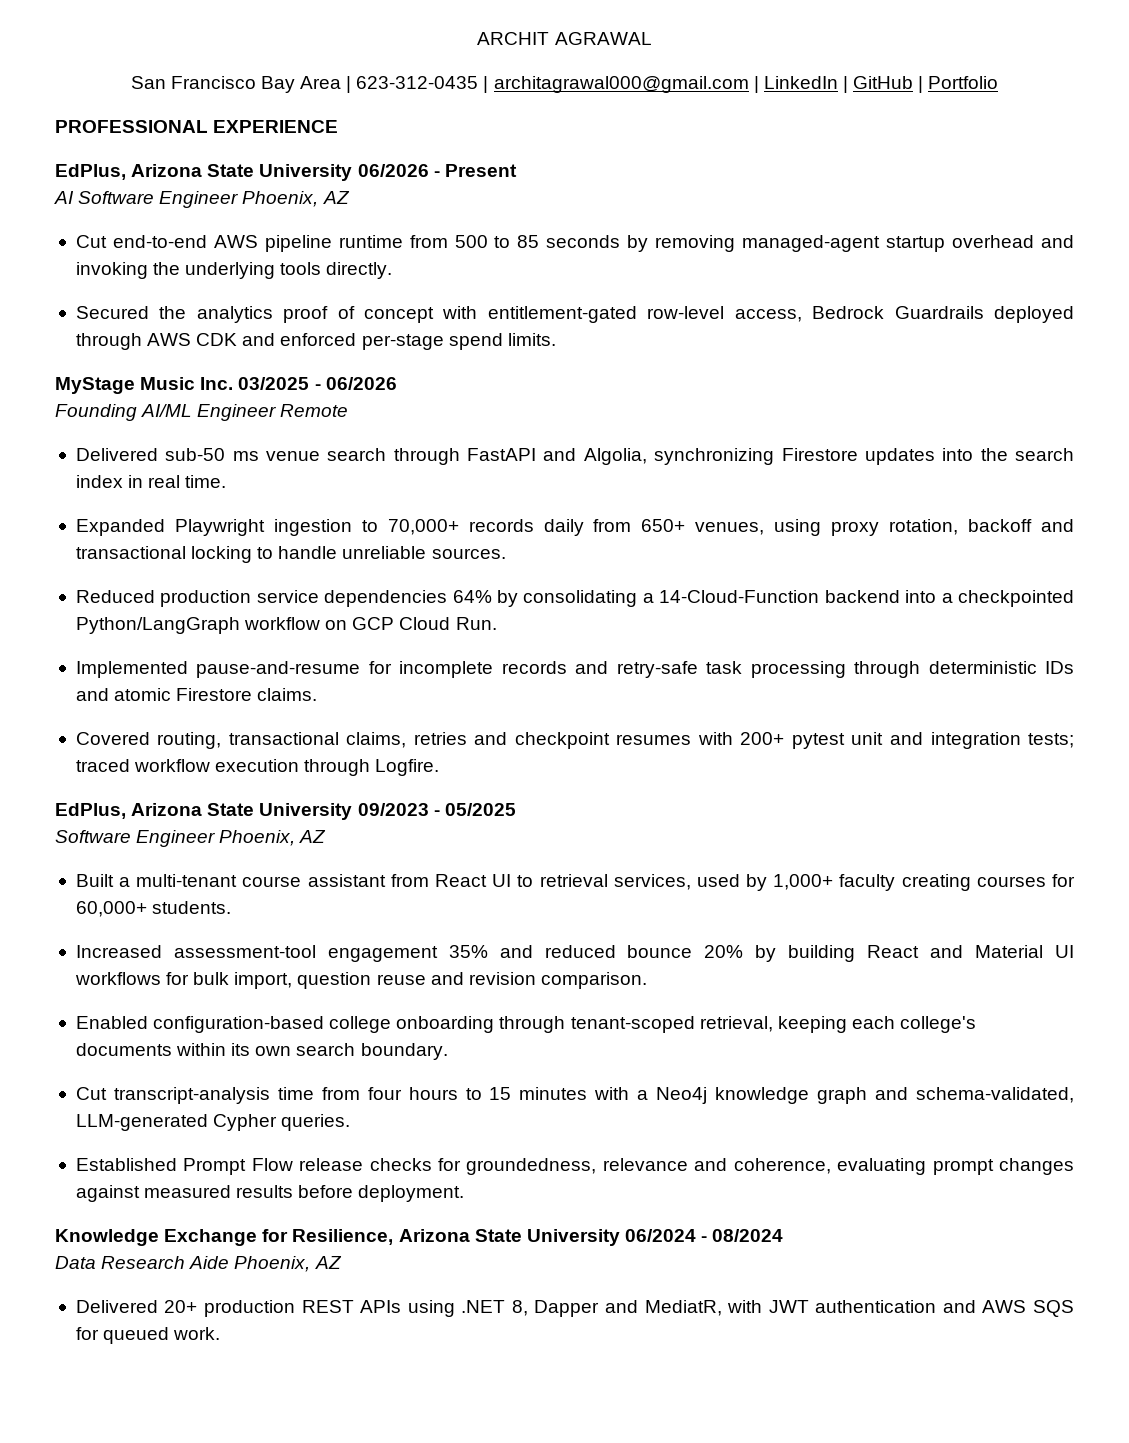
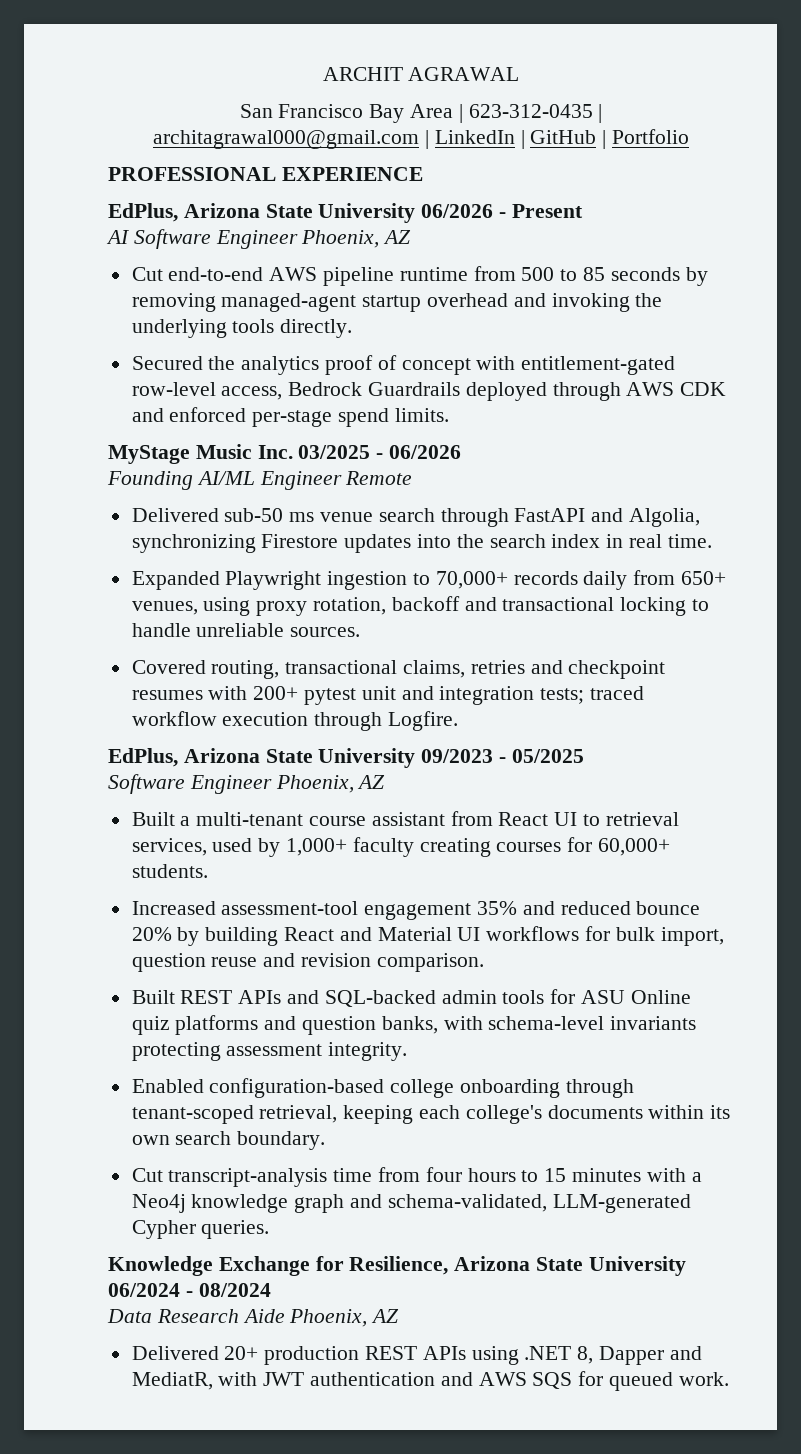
- Reduced production service dependencies 64% by consolidating a 14-Cloud-Function backend into a checkpointed Python/LangGraph workflow on GCP Cloud Run.
- Implemented pause-and-resume for incomplete records and retry-safe task processing through deterministic IDs and atomic Firestore claims.
+ Built REST APIs and SQL-backed admin tools for ASU Online quiz platforms and question banks, with schema-level invariants protecting assessment integrity.
- Established Prompt Flow release checks for groundedness, relevance and coherence, evaluating prompt changes against measured results before deployment.

